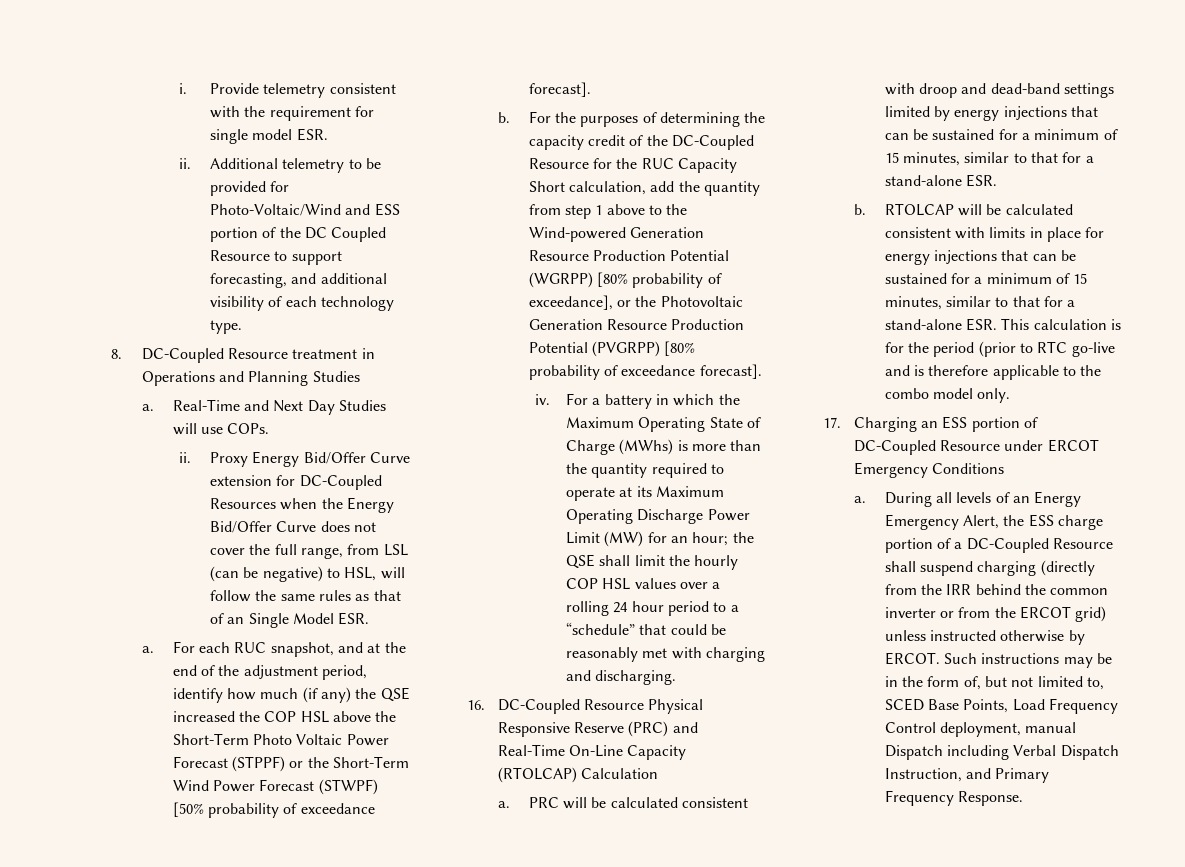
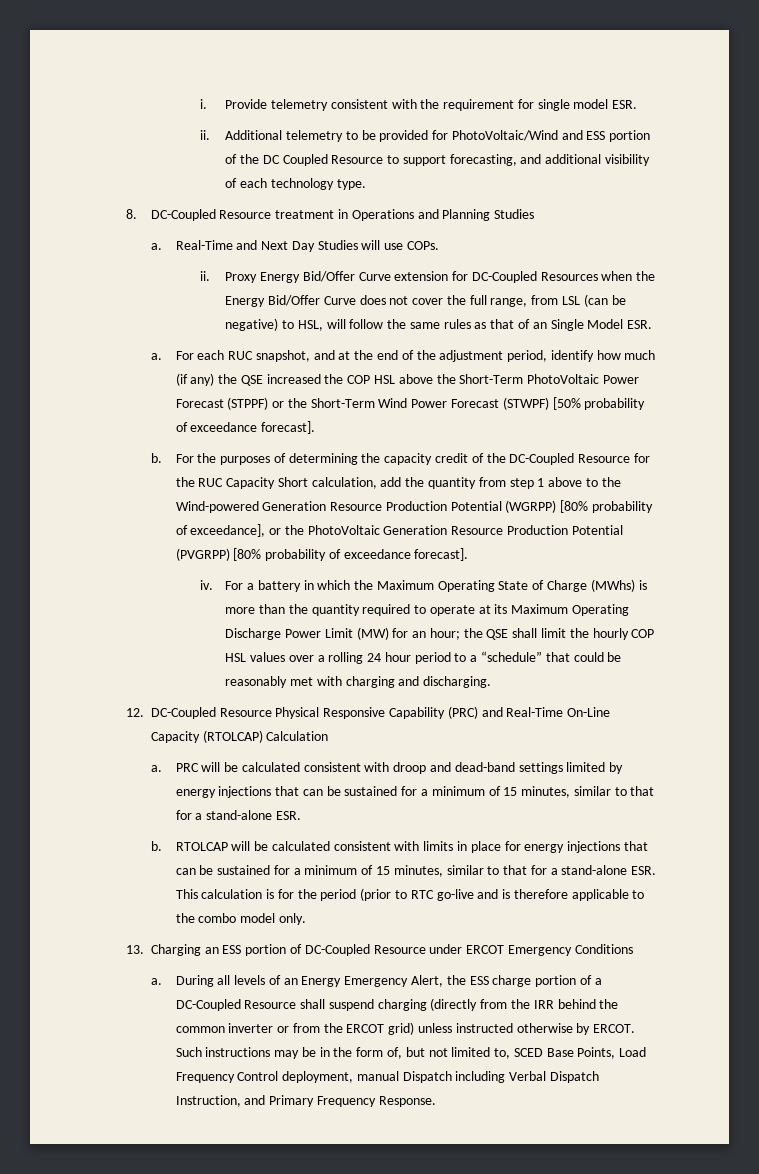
- Additional telemetry to be provided for Photo-Voltaic/Wind and ESS portion of the DC Coupled Resource to support forecasting, and additional visibility of each technology type.
+ Additional telemetry to be provided for PhotoVoltaic/Wind and ESS portion of the DC Coupled Resource to support forecasting, and additional visibility of each technology type.
- For each RUC snapshot, and at the end of the adjustment period, identify how much (if any) the QSE increased the COP HSL above the Short-Term Photo Voltaic Power Forecast (STPPF) or the Short-Term Wind Power Forecast (STWPF) [50% probability of exceedance forecast].
+ For each RUC snapshot, and at the end of the adjustment period, identify how much (if any) the QSE increased the COP HSL above the Short-Term PhotoVoltaic Power Forecast (STPPF) or the Short-Term Wind Power Forecast (STWPF) [50% probability of exceedance forecast].
- For the purposes of determining the capacity credit of the DC-Coupled Resource for the RUC Capacity Short calculation, add the quantity from step 1 above to the Wind-powered Generation Resource Production Potential (WGRPP) [80% probability of exceedance], or the Photovoltaic Generation Resource Production Potential (PVGRPP) [80% probability of exceedance forecast].
+ For the purposes of determining the capacity credit of the DC-Coupled Resource for the RUC Capacity Short calculation, add the quantity from step 1 above to the Wind-powered Generation Resource Production Potential (WGRPP) [80% probability of exceedance], or the PhotoVoltaic Generation Resource Production Potential (PVGRPP) [80% probability of exceedance forecast].
- 16. DC-Coupled Resource Physical Responsive Reserve (PRC) and Real-Time On-Line Capacity (RTOLCAP) Calculation
+ 12. DC-Coupled Resource Physical Responsive Capability (PRC) and Real-Time On-Line Capacity (RTOLCAP) Calculation
- 17. Charging an ESS portion of DC-Coupled Resource under ERCOT Emergency Conditions
+ 13. Charging an ESS portion of DC-Coupled Resource under ERCOT Emergency Conditions

